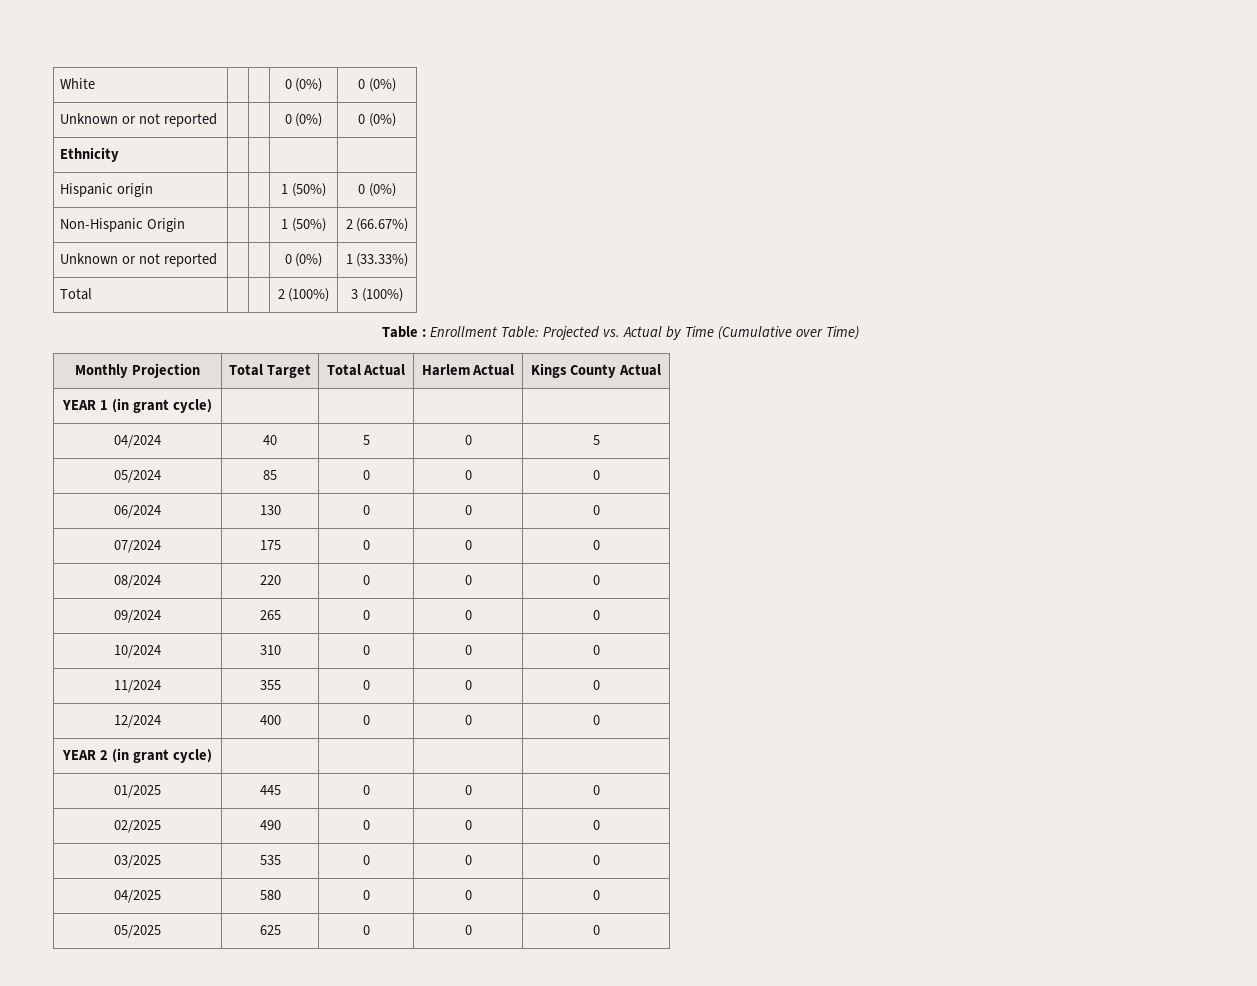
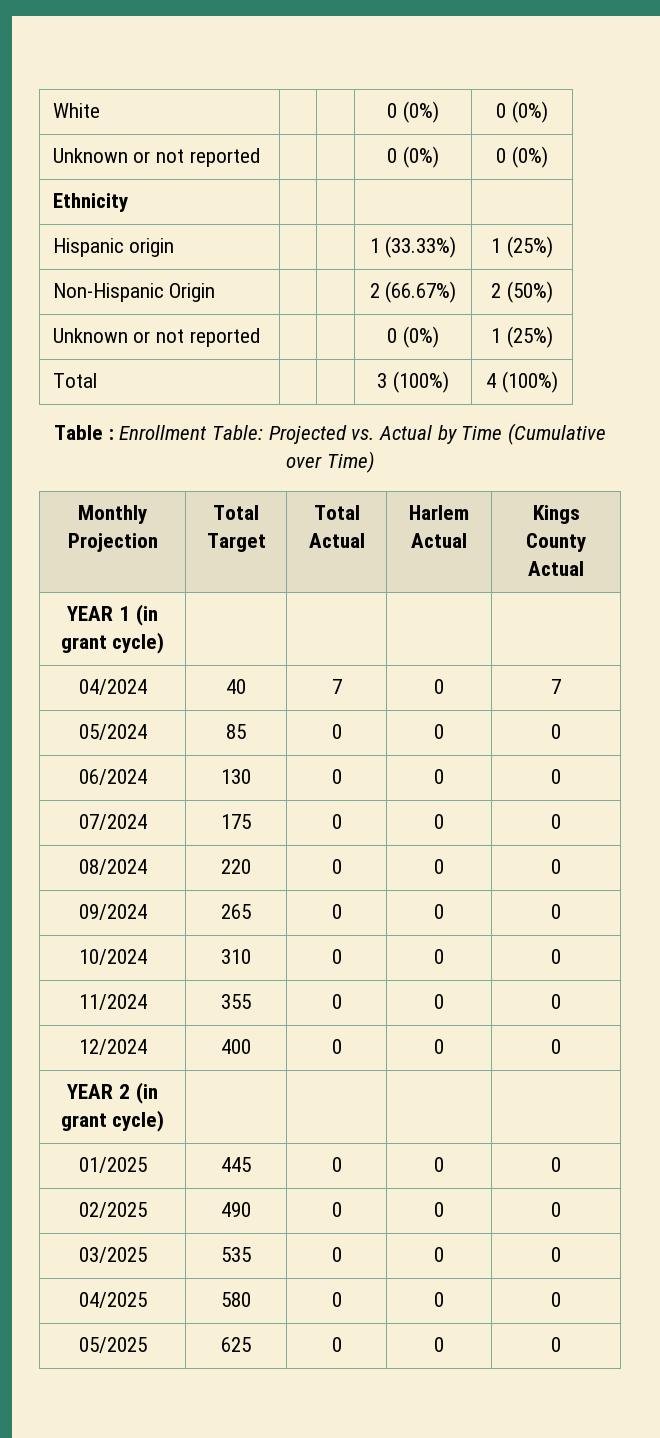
- Hispanic origin | | | 1 (50%) | 0 (0%)
+ Hispanic origin | | | 1 (33.33%) | 1 (25%)
- Non-Hispanic Origin | | | 1 (50%) | 2 (66.67%)
+ Non-Hispanic Origin | | | 2 (66.67%) | 2 (50%)
- Unknown or not reported | | | 0 (0%) | 1 (33.33%)
+ Unknown or not reported | | | 0 (0%) | 1 (25%)
- Total | | | 2 (100%) | 3 (100%)
+ Total | | | 3 (100%) | 4 (100%)
- 04/2024 | 40 | 5 | 0 | 5
+ 04/2024 | 40 | 7 | 0 | 7

